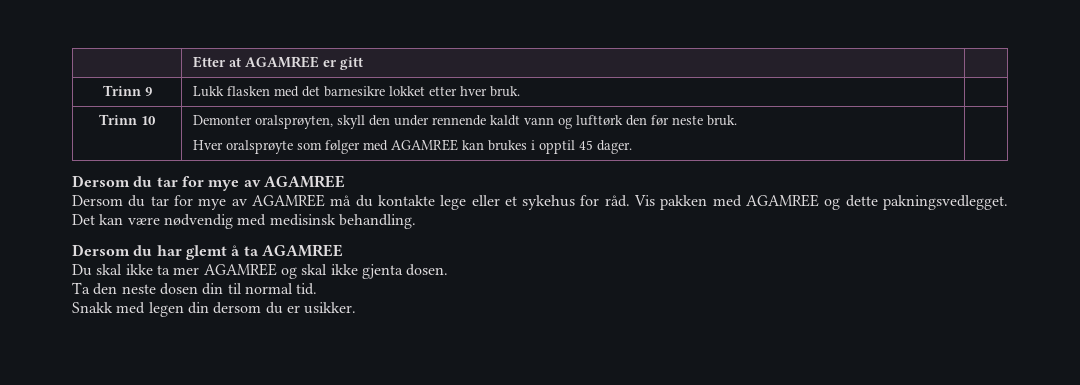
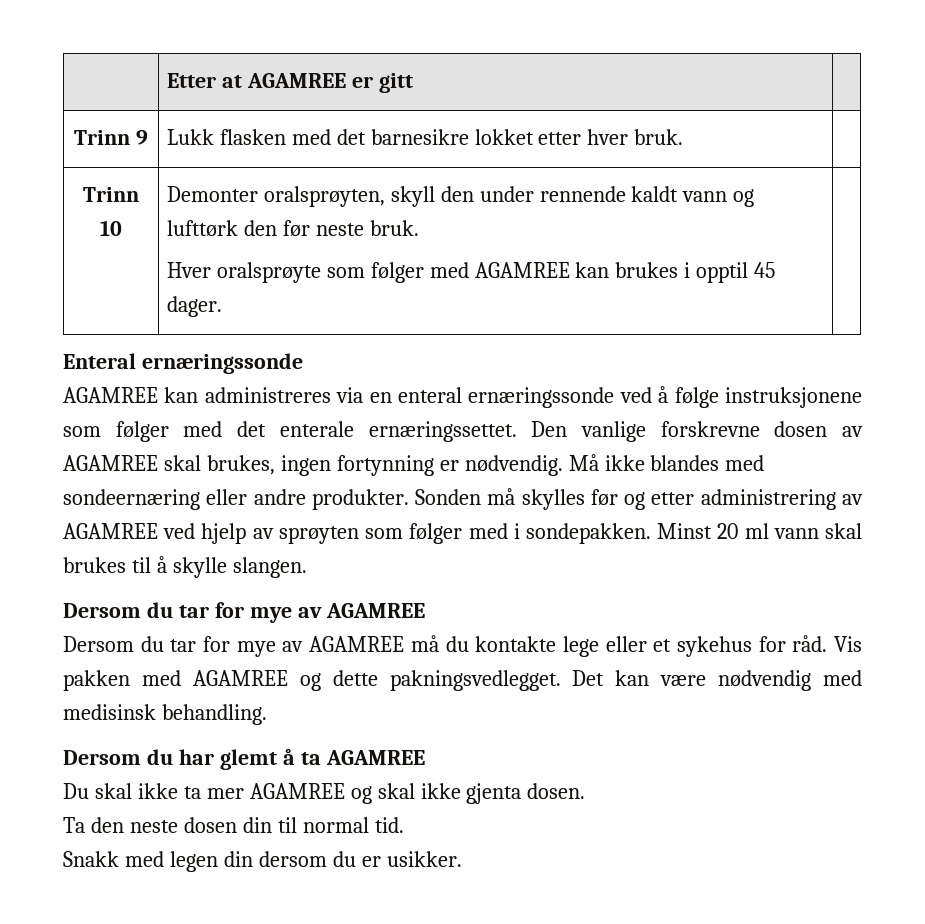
+ Enteral ernæringssonde
+ AGAMREE kan administreres via en enteral ernæringssonde ved å følge instruksjonene som følger med det enterale ernæringssettet. Den vanlige forskrevne dosen av AGAMREE skal brukes, ingen fortynning er nødvendig. Må ikke blandes med sondeernæring eller andre produkter. Sonden må skylles før og etter administrering av AGAMREE ved hjelp av sprøyten som følger med i sondepakken. Minst 20 ml vann skal brukes til å skylle slangen.

